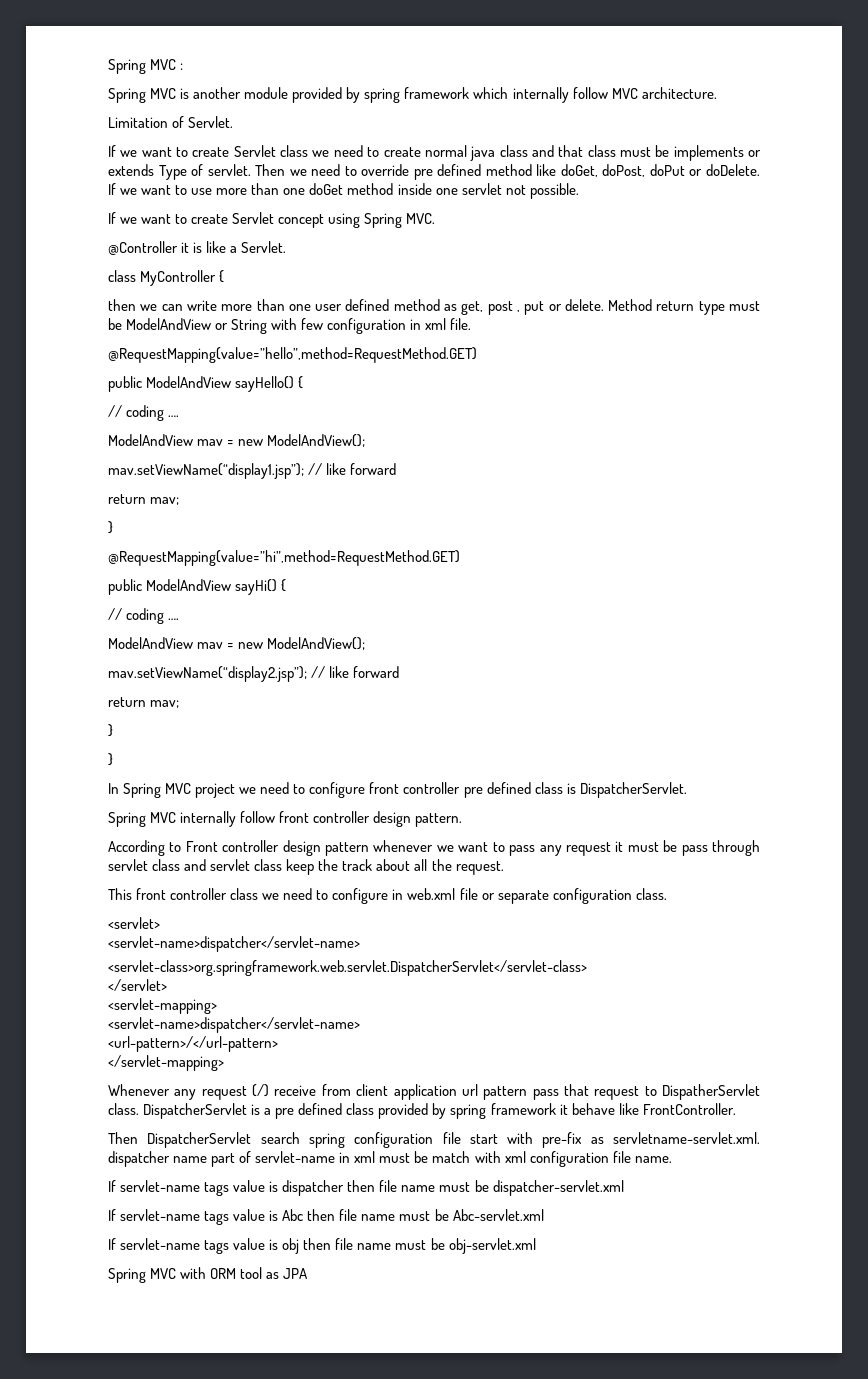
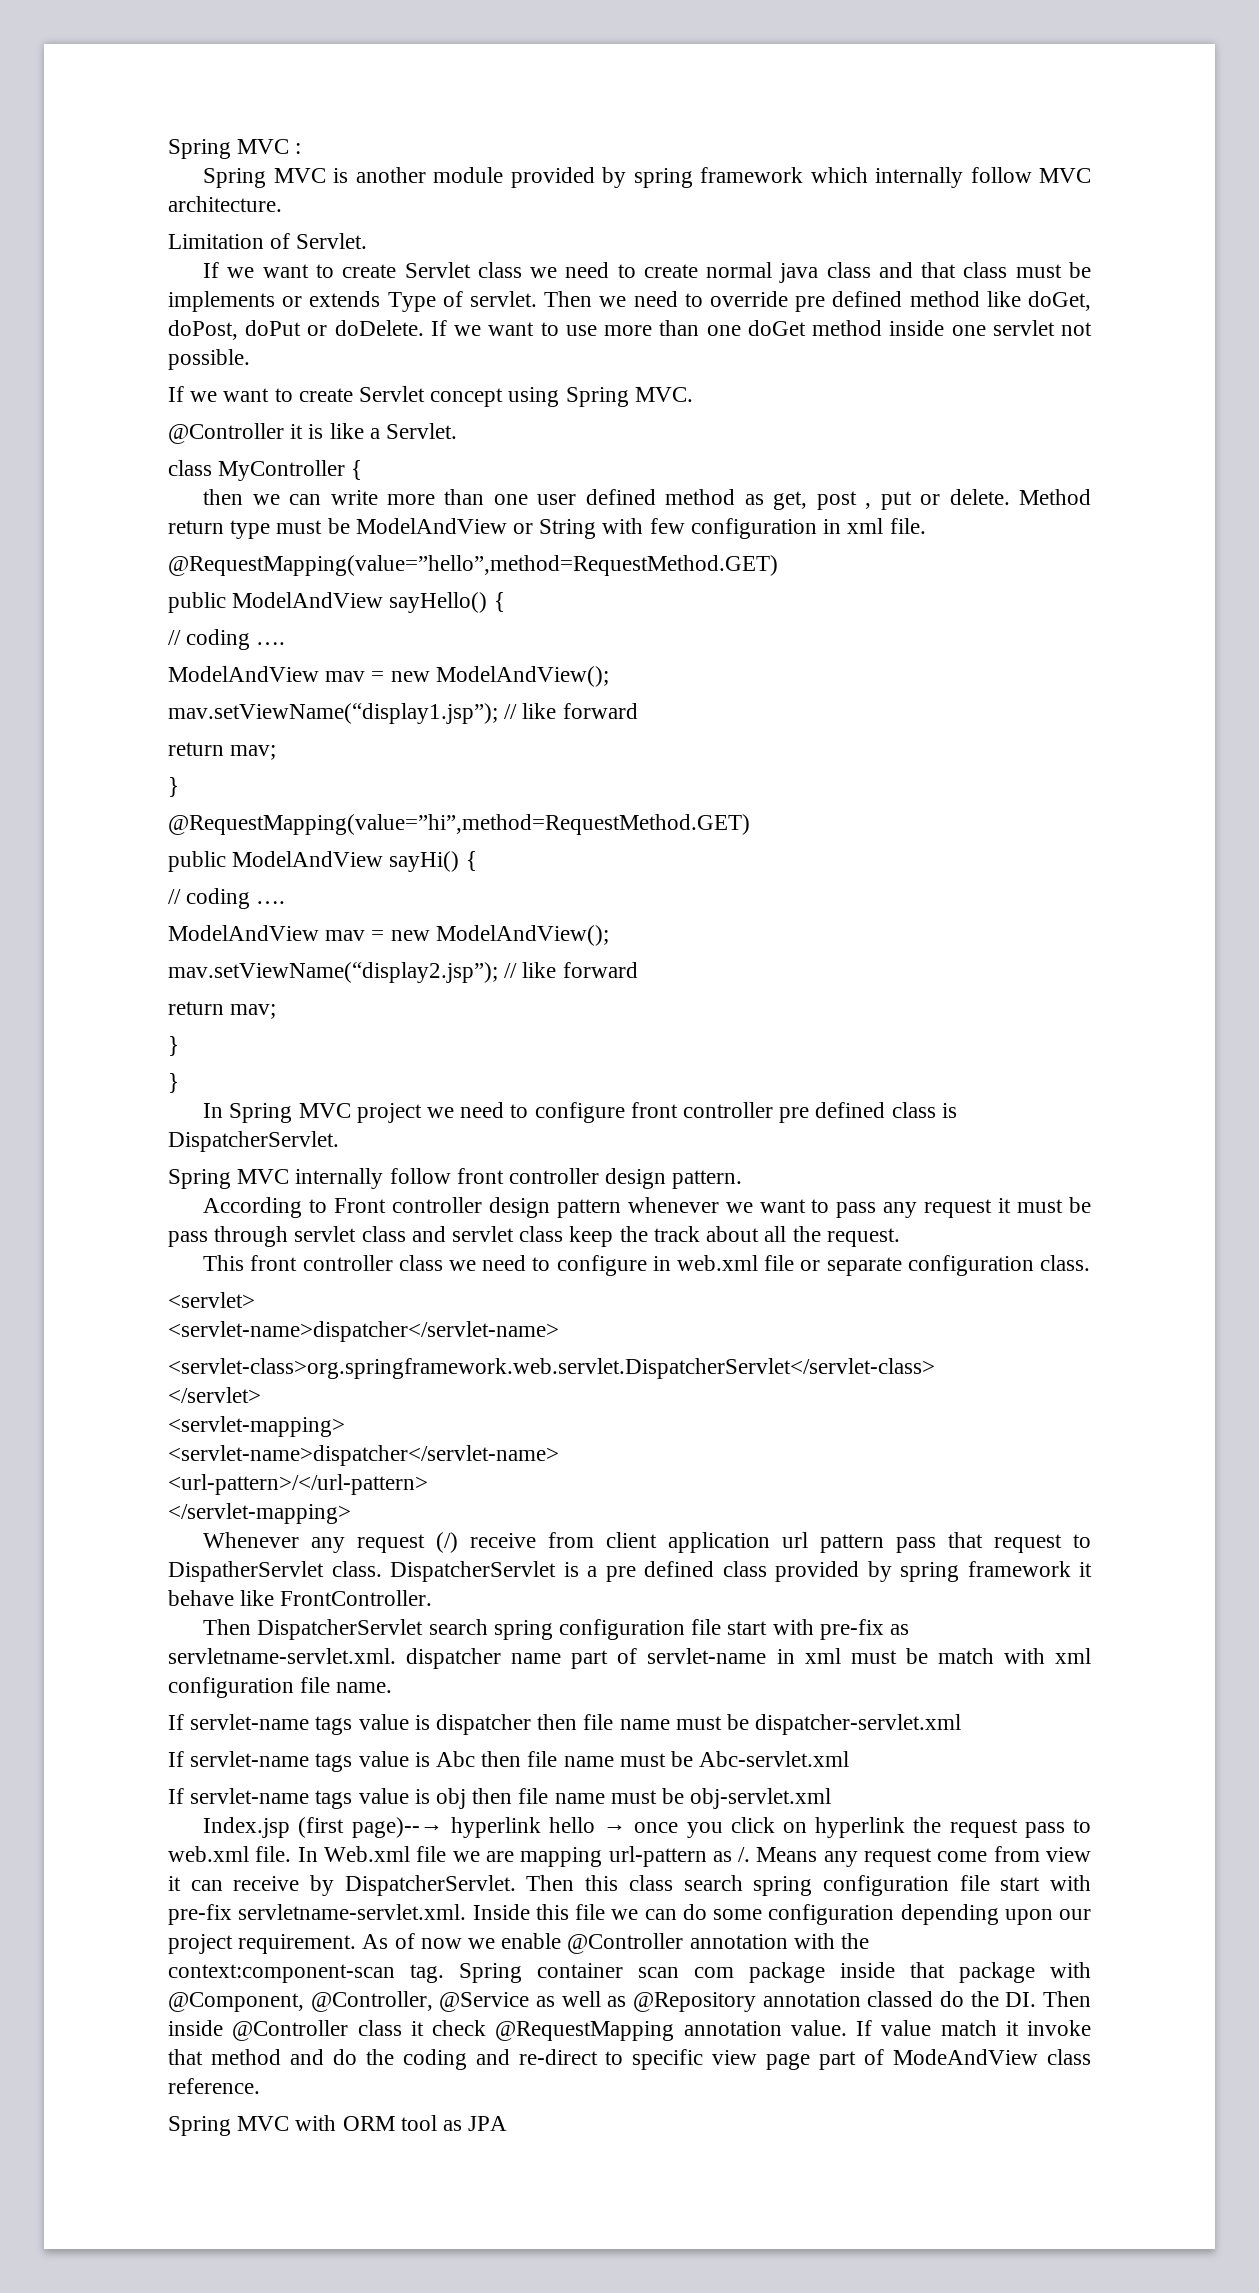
+ Index.jsp (first page)--→ hyperlink hello → once you click on hyperlink the request pass to web.xml file. In Web.xml file we are mapping url-pattern as /. Means any request come from view it can receive by DispatcherServlet. Then this class search spring configuration file start with pre-fix servletname-servlet.xml. Inside this file we can do some configuration depending upon our project requirement. As of now we enable @Controller annotation with the context:component-scan tag. Spring container scan com package inside that package with @Component, @Controller, @Service as well as @Repository annotation classed do the DI. Then inside @Controller class it check @RequestMapping annotation value. If value match it invoke that method and do the coding and re-direct to specific view page part of ModeAndView class reference.

